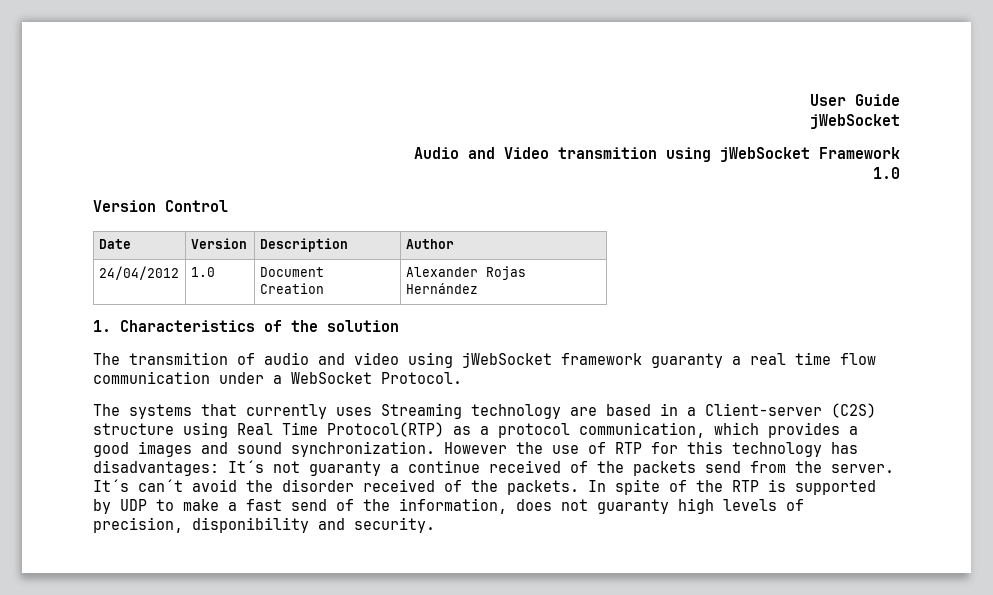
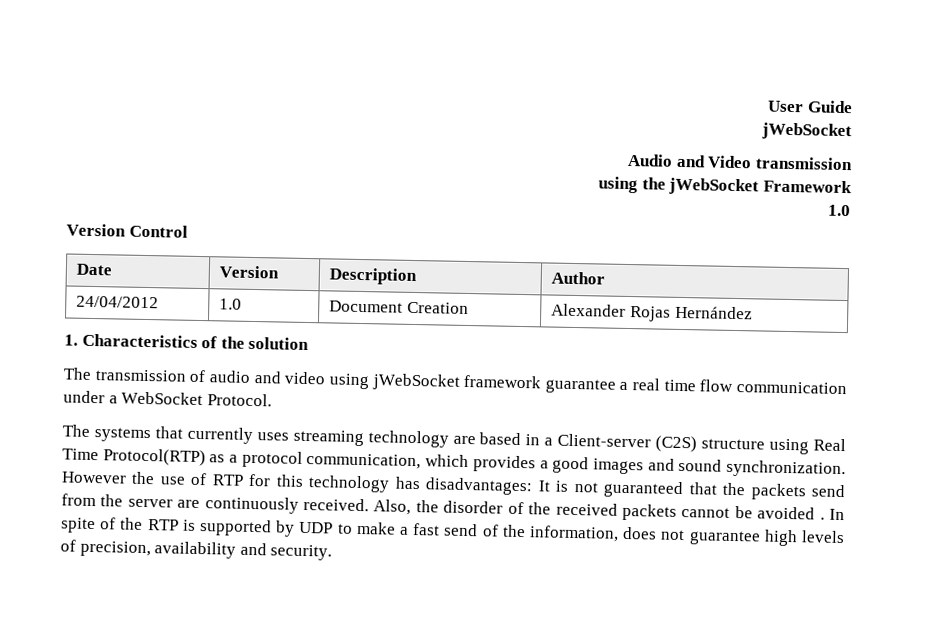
- Audio and Video transmition using jWebSocket Framework
+ Audio and Video transmission
+ using the jWebSocket Framework
- The transmition of audio and video using jWebSocket framework guaranty a real time flow communication under a WebSocket Protocol.
+ The transmission of audio and video using jWebSocket framework guarantee a real time flow communication under a WebSocket Protocol.
- The systems that currently uses Streaming technology are based in a Client-server (C2S) structure using Real Time Protocol(RTP) as a protocol communication, which provides a good images and sound synchronization.
+ The systems that currently uses streaming technology are based in a Client-server (C2S) structure using Real Time Protocol(RTP) as a protocol communication, which provides a good images and sound synchronization.
- However the use of RTP for this technology has disadvantages: It´s not guaranty a continue received of the packets send from the server. It´s can´t avoid the disorder received of the packets.
+ However the use of RTP for this technology has disadvantages: It is not guaranteed that the packets send from the server are continuously received. Also, the disorder of the received packets cannot be avoided .
- In spite of the RTP is supported by UDP to make a fast send of the information, does not guaranty high levels of precision, disponibility and security.
+ In spite of the RTP is supported by UDP to make a fast send of the information, does not guarantee high levels of precision, availability and security.

